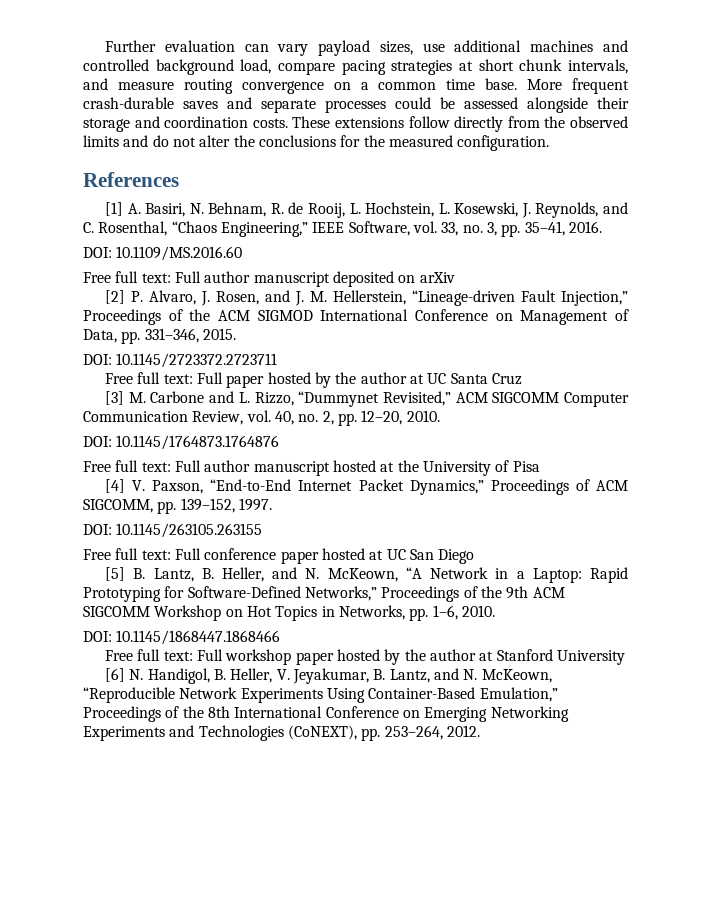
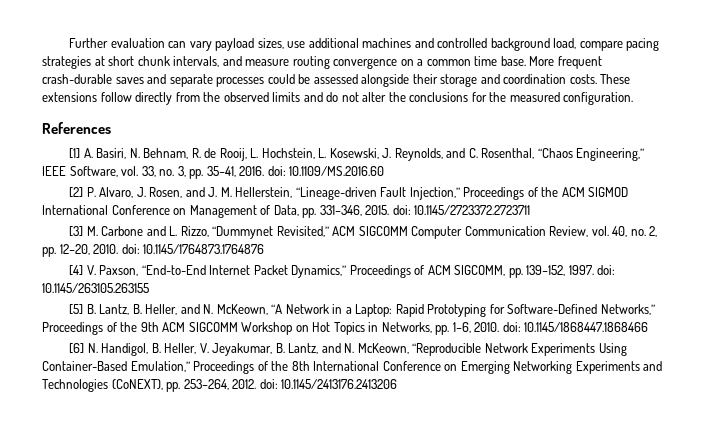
- [1] A. Basiri, N. Behnam, R. de Rooij, L. Hochstein, L. Kosewski, J. Reynolds, and C. Rosenthal, “Chaos Engineering,” IEEE Software, vol. 33, no. 3, pp. 35–41, 2016.
- DOI: 10.1109/MS.2016.60
+ [1] A. Basiri, N. Behnam, R. de Rooij, L. Hochstein, L. Kosewski, J. Reynolds, and C. Rosenthal, “Chaos Engineering,” IEEE Software, vol. 33, no. 3, pp. 35–41, 2016. doi: 10.1109/MS.2016.60
- Free full text: Full author manuscript deposited on arXiv
- [2] P. Alvaro, J. Rosen, and J. M. Hellerstein, “Lineage-driven Fault Injection,” Proceedings of the ACM SIGMOD International Conference on Management of Data, pp. 331–346, 2015.
- DOI: 10.1145/2723372.2723711
+ [2] P. Alvaro, J. Rosen, and J. M. Hellerstein, “Lineage-driven Fault Injection,” Proceedings of the ACM SIGMOD International Conference on Management of Data, pp. 331–346, 2015. doi: 10.1145/2723372.2723711
- Free full text: Full paper hosted by the author at UC Santa Cruz
- [3] M. Carbone and L. Rizzo, “Dummynet Revisited,” ACM SIGCOMM Computer Communication Review, vol. 40, no. 2, pp. 12–20, 2010.
- DOI: 10.1145/1764873.1764876
+ [3] M. Carbone and L. Rizzo, “Dummynet Revisited,” ACM SIGCOMM Computer Communication Review, vol. 40, no. 2, pp. 12–20, 2010. doi: 10.1145/1764873.1764876
- Free full text: Full author manuscript hosted at the University of Pisa
- [4] V. Paxson, “End-to-End Internet Packet Dynamics,” Proceedings of ACM SIGCOMM, pp. 139–152, 1997.
- DOI: 10.1145/263105.263155
+ [4] V. Paxson, “End-to-End Internet Packet Dynamics,” Proceedings of ACM SIGCOMM, pp. 139–152, 1997. doi: 10.1145/263105.263155
- Free full text: Full conference paper hosted at UC San Diego
- [5] B. Lantz, B. Heller, and N. McKeown, “A Network in a Laptop: Rapid Prototyping for Software-Defined Networks,” Proceedings of the 9th ACM SIGCOMM Workshop on Hot Topics in Networks, pp. 1–6, 2010.
- DOI: 10.1145/1868447.1868466
+ [5] B. Lantz, B. Heller, and N. McKeown, “A Network in a Laptop: Rapid Prototyping for Software-Defined Networks,” Proceedings of the 9th ACM SIGCOMM Workshop on Hot Topics in Networks, pp. 1–6, 2010. doi: 10.1145/1868447.1868466
- Free full text: Full workshop paper hosted by the author at Stanford University
- [6] N. Handigol, B. Heller, V. Jeyakumar, B. Lantz, and N. McKeown, “Reproducible Network Experiments Using Container-Based Emulation,” Proceedings of the 8th International Conference on Emerging Networking Experiments and Technologies (CoNEXT), pp. 253–264, 2012.
+ [6] N. Handigol, B. Heller, V. Jeyakumar, B. Lantz, and N. McKeown, “Reproducible Network Experiments Using Container-Based Emulation,” Proceedings of the 8th International Conference on Emerging Networking Experiments and Technologies (CoNEXT), pp. 253–264, 2012. doi: 10.1145/2413176.2413206

